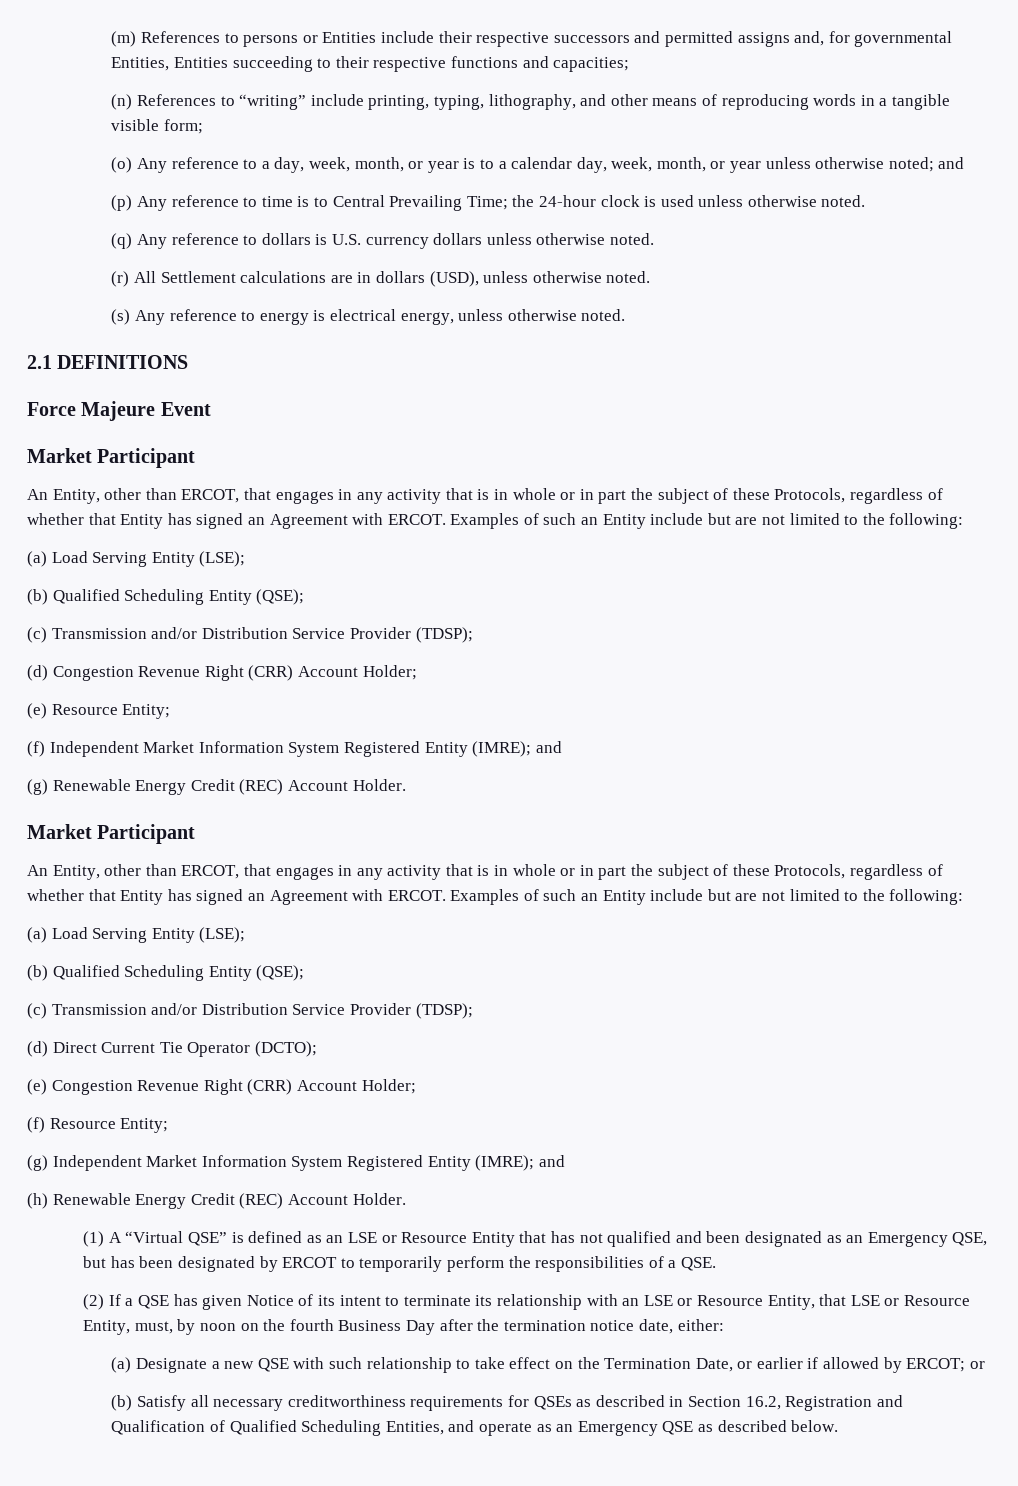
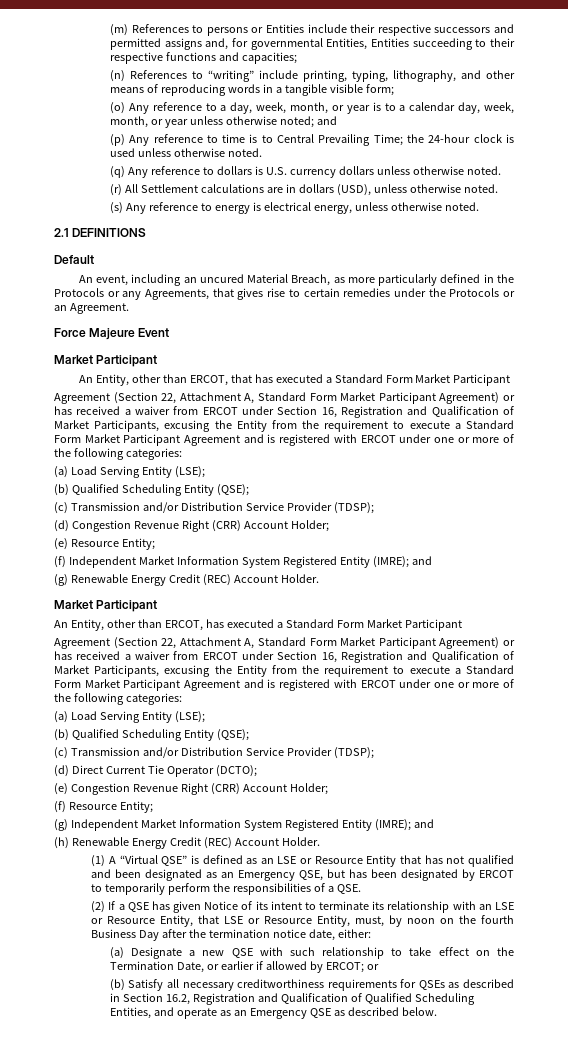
+ Default
+ An event, including an uncured Material Breach, as more particularly defined in the Protocols or any Agreements, that gives rise to certain remedies under the Protocols or an Agreement.
  Force Majeure Event
  Market Participant
- An Entity, other than ERCOT, that engages in any activity that is in whole or in part the subject of these Protocols, regardless of whether that Entity has signed an Agreement with ERCOT. Examples of such an Entity include but are not limited to the following:
+ An Entity, other than ERCOT, that has executed a Standard Form Market Participant
+ Agreement (Section 22, Attachment A, Standard Form Market Participant Agreement) or has received a waiver from ERCOT under Section 16, Registration and Qualification of Market Participants, excusing the Entity from the requirement to execute a Standard Form Market Participant Agreement and is registered with ERCOT under one or more of the following categories:
  (g) Renewable Energy Credit (REC) Account Holder.
  Market Participant
- An Entity, other than ERCOT, that engages in any activity that is in whole or in part the subject of these Protocols, regardless of whether that Entity has signed an Agreement with ERCOT. Examples of such an Entity include but are not limited to the following:
+ An Entity, other than ERCOT, has executed a Standard Form Market Participant
+ Agreement (Section 22, Attachment A, Standard Form Market Participant Agreement) or has received a waiver from ERCOT under Section 16, Registration and Qualification of Market Participants, excusing the Entity from the requirement to execute a Standard Form Market Participant Agreement and is registered with ERCOT under one or more of the following categories:

